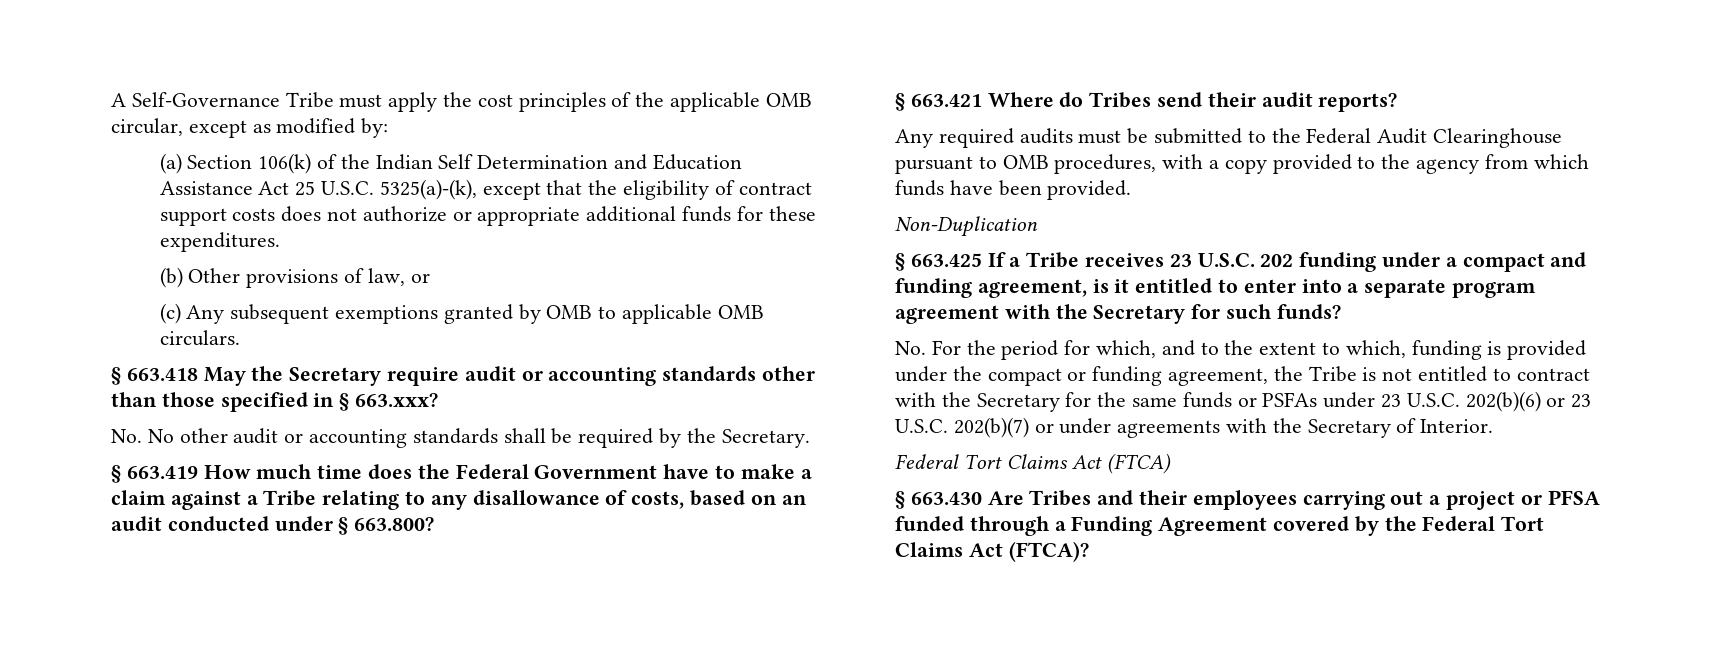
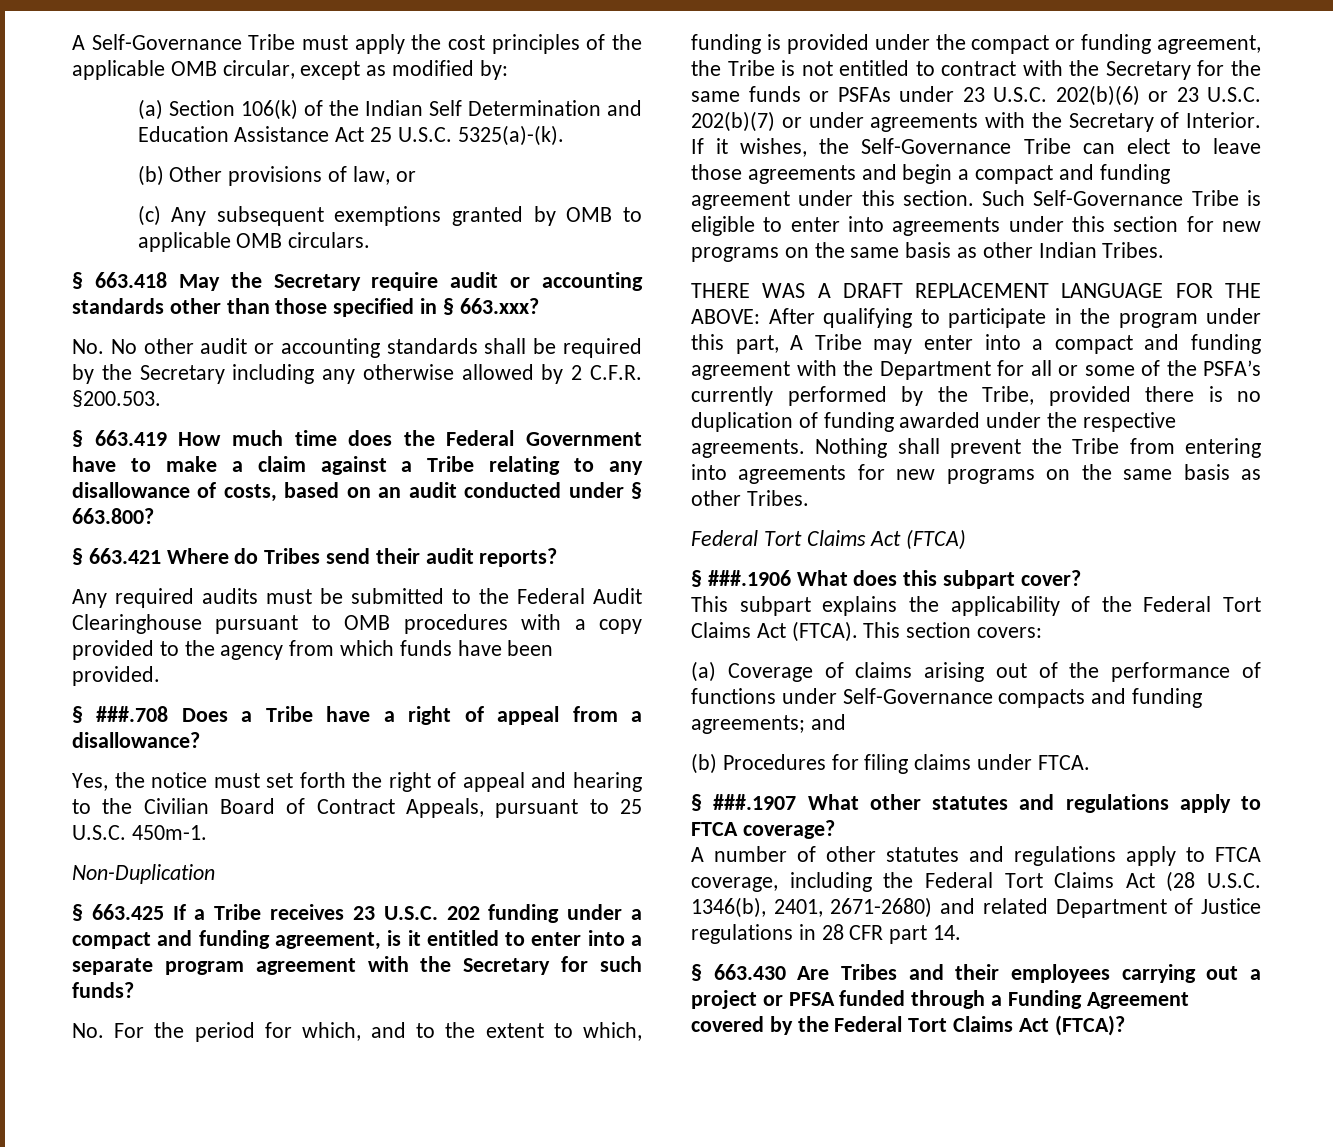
- (a) Section 106(k) of the Indian Self Determination and Education Assistance Act 25 U.S.C. 5325(a)-(k), except that the eligibility of contract support costs does not authorize or appropriate additional funds for these expenditures.
+ (a) Section 106(k) of the Indian Self Determination and Education Assistance Act 25 U.S.C. 5325(a)-(k).
- No. No other audit or accounting standards shall be required by the Secretary.
+ No. No other audit or accounting standards shall be required by the Secretary including any otherwise allowed by 2 C.F.R. §200.503.
- Any required audits must be submitted to the Federal Audit Clearinghouse pursuant to OMB procedures, with a copy provided to the agency from which funds have been provided.
+ Any required audits must be submitted to the Federal Audit Clearinghouse pursuant to OMB procedures with a copy provided to the agency from which funds have been provided.
+ § ###.708 Does a Tribe have a right of appeal from a disallowance?
+ Yes, the notice must set forth the right of appeal and hearing to the Civilian Board of Contract Appeals, pursuant to 25 U.S.C. 450m-1.
+ If it wishes, the Self-Governance Tribe can elect to leave those agreements and begin a compact and funding agreement under this section. Such Self-Governance Tribe is eligible to enter into agreements under this section for new programs on the same basis as other Indian Tribes.
+ THERE WAS A DRAFT REPLACEMENT LANGUAGE FOR THE ABOVE: After qualifying to participate in the program under this part, A Tribe may enter into a compact and funding agreement with the Department for all or some of the PSFA’s currently performed by the Tribe, provided there is no duplication of funding awarded under the respective agreements. Nothing shall prevent the Tribe from entering into agreements for new programs on the same basis as other Tribes.
+ § ###.1906 What does this subpart cover?
+ This subpart explains the applicability of the Federal Tort Claims Act (FTCA). This section covers:
+ (a) Coverage of claims arising out of the performance of functions under Self-Governance compacts and funding agreements; and
+ (b) Procedures for filing claims under FTCA.
+ § ###.1907 What other statutes and regulations apply to FTCA coverage?
+ A number of other statutes and regulations apply to FTCA coverage, including the Federal Tort Claims Act (28 U.S.C. 1346(b), 2401, 2671-2680) and related Department of Justice regulations in 28 CFR part 14.

